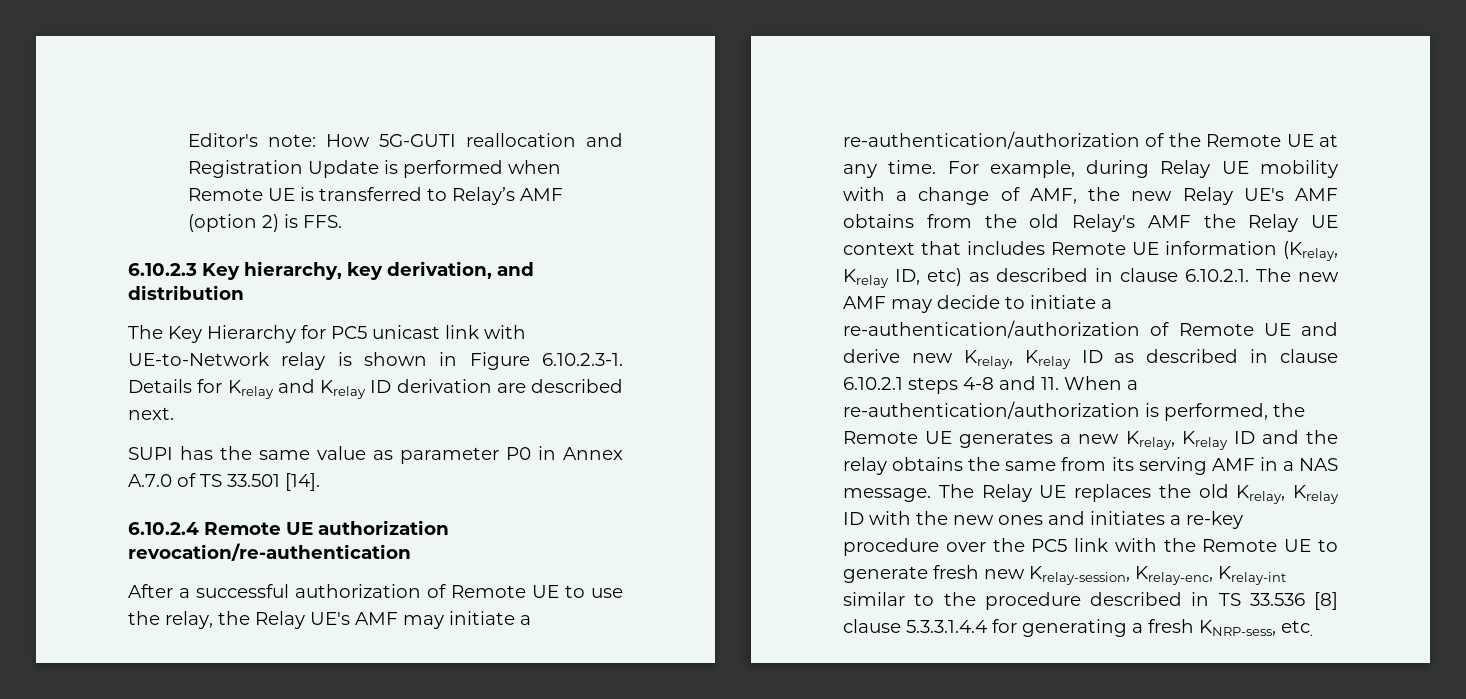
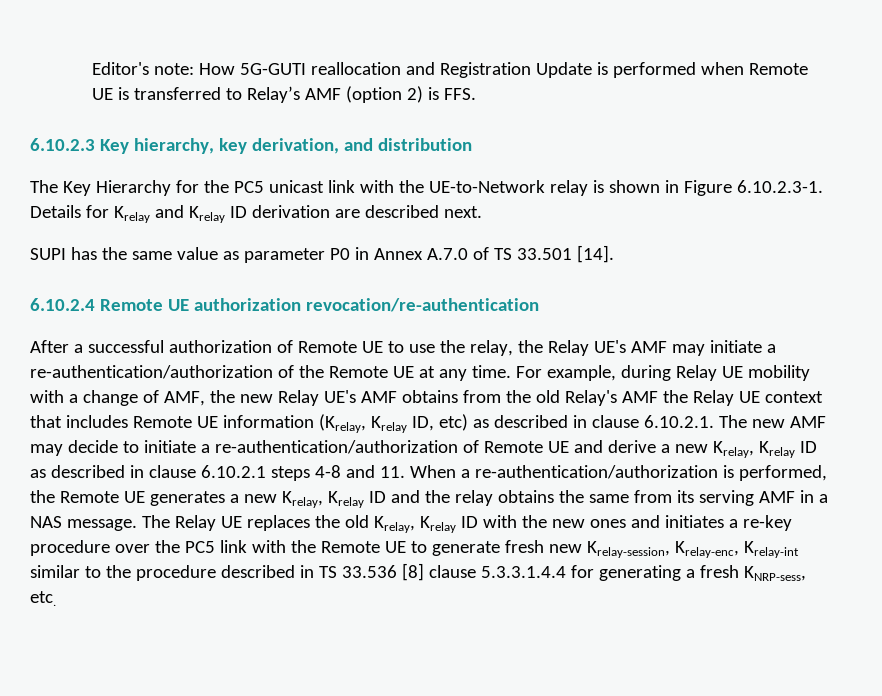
- The Key Hierarchy for PC5 unicast link with UE-to-Network relay is shown in Figure 6.10.2.3-1. Details for Krelay and Krelay ID derivation are described next.
+ The Key Hierarchy for the PC5 unicast link with the UE-to-Network relay is shown in Figure 6.10.2.3-1. Details for Krelay and Krelay ID derivation are described next.
- For example, during Relay UE mobility with a change of AMF, the new Relay UE's AMF obtains from the old Relay's AMF the Relay UE context that includes Remote UE information (Krelay, Krelay ID, etc) as described in clause 6.10.2.1. The new AMF may decide to initiate a re-authentication/authorization of Remote UE and derive new Krelay, Krelay ID as described in clause 6.10.2.1 steps 4-8 and 11. When a re-authentication/authorization is performed, the Remote UE generates a new Krelay, Krelay ID and the relay obtains the same from its serving AMF in a NAS message.
+ For example, during Relay UE mobility with a change of AMF, the new Relay UE's AMF obtains from the old Relay's AMF the Relay UE context that includes Remote UE information (Krelay, Krelay ID, etc) as described in clause 6.10.2.1. The new AMF may decide to initiate a re-authentication/authorization of Remote UE and derive a new Krelay, Krelay ID as described in clause 6.10.2.1 steps 4-8 and 11. When a re-authentication/authorization is performed, the Remote UE generates a new Krelay, Krelay ID and the relay obtains the same from its serving AMF in a NAS message.

